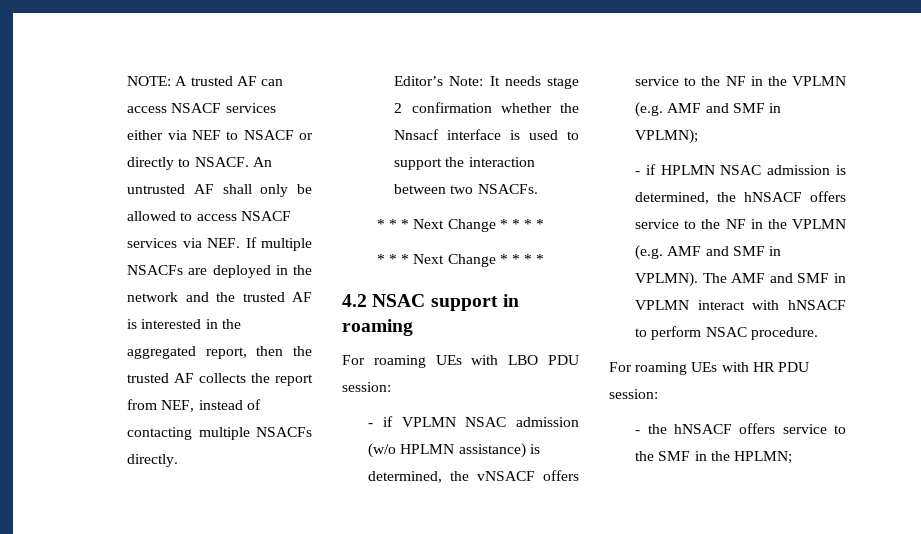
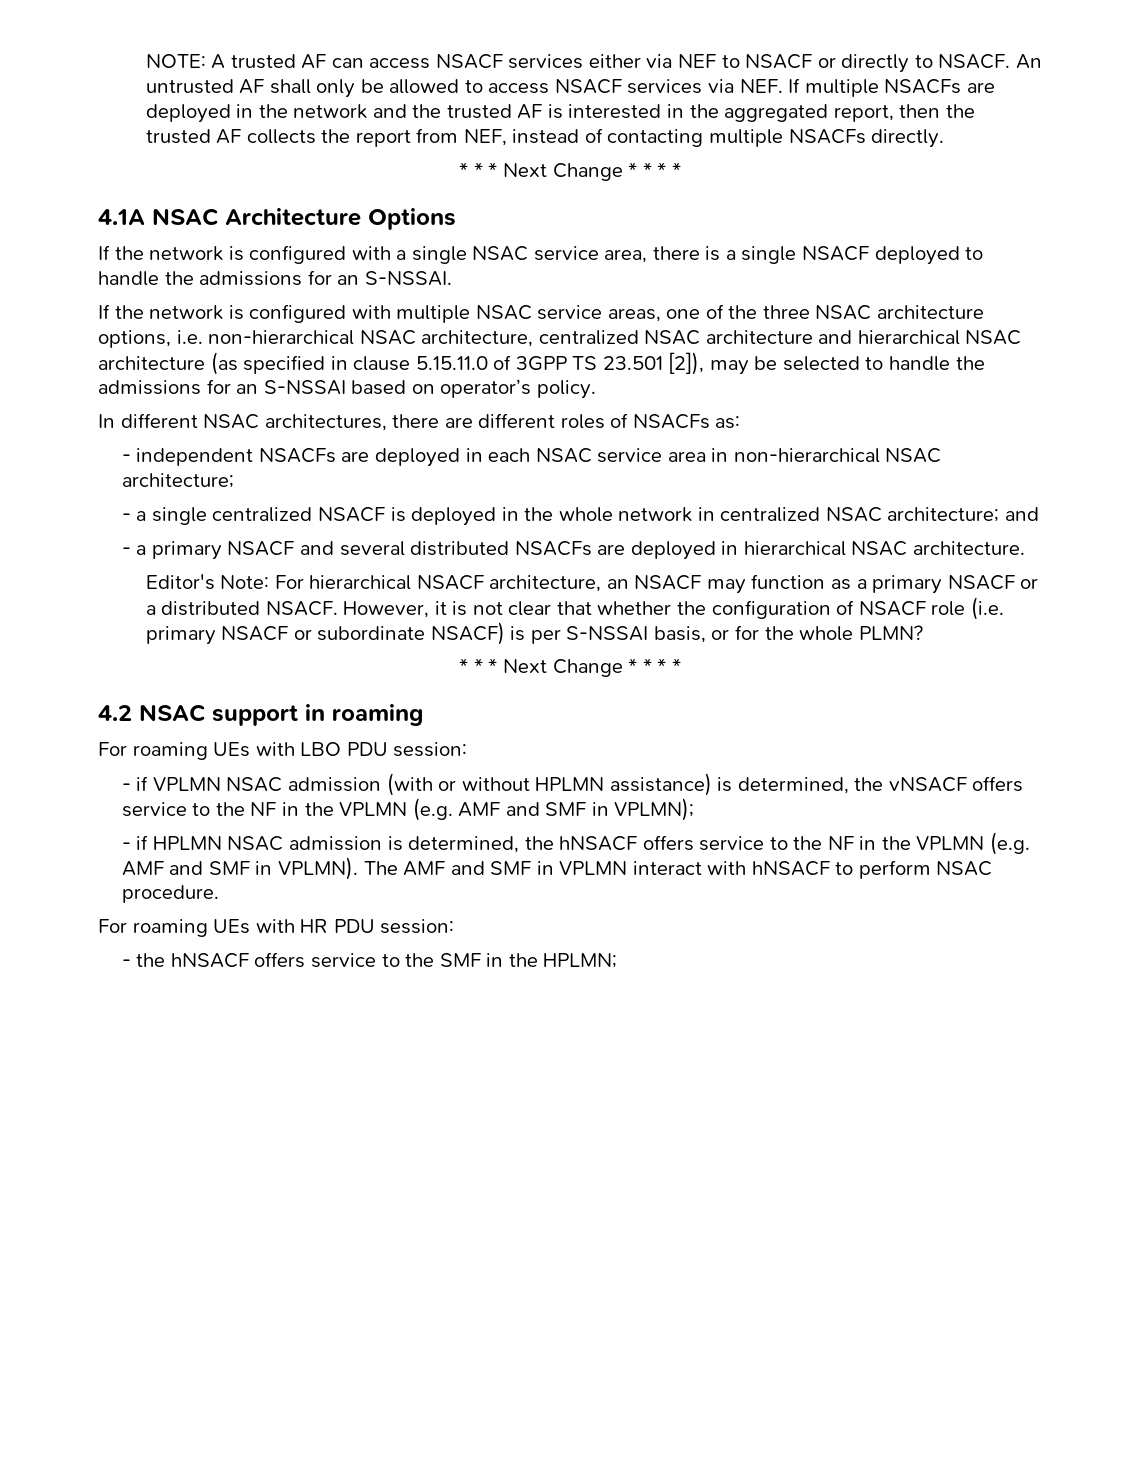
  An untrusted AF shall only be allowed to access NSACF services via NEF. If multiple NSACFs are deployed in the network and the trusted AF is interested in the aggregated report, then the trusted AF collects the report from NEF, instead of contacting multiple NSACFs directly.
- Editor’s Note: It needs stage 2 confirmation whether the Nnsacf interface is used to support the interaction between two NSACFs.
  * * * Next Change * * * *
+ 4.1A NSAC Architecture Options
+ If the network is configured with a single NSAC service area, there is a single NSACF deployed to handle the admissions for an S-NSSAI.
+ If the network is configured with multiple NSAC service areas, one of the three NSAC architecture options, i.e. non-hierarchical NSAC architecture, centralized NSAC architecture and hierarchical NSAC architecture (as specified in clause 5.15.11.0 of 3GPP TS 23.501 [2]), may be selected to handle the admissions for an S-NSSAI based on operator’s policy.
+ In different NSAC architectures, there are different roles of NSACFs as:
+ - independent NSACFs are deployed in each NSAC service area in non-hierarchical NSAC architecture;
+ - a single centralized NSACF is deployed in the whole network in centralized NSAC architecture; and
+ - a primary NSACF and several distributed NSACFs are deployed in hierarchical NSAC architecture.
+ Editor's Note: For hierarchical NSACF architecture, an NSACF may function as a primary NSACF or a distributed NSACF. However, it is not clear that whether the configuration of NSACF role (i.e. primary NSACF or subordinate NSACF) is per S-NSSAI basis, or for the whole PLMN?
- - if VPLMN NSAC admission (w/o HPLMN assistance) is determined, the vNSACF offers service to the NF in the VPLMN (e.g. AMF and SMF in VPLMN);
+ - if VPLMN NSAC admission (with or without HPLMN assistance) is determined, the vNSACF offers service to the NF in the VPLMN (e.g. AMF and SMF in VPLMN);

